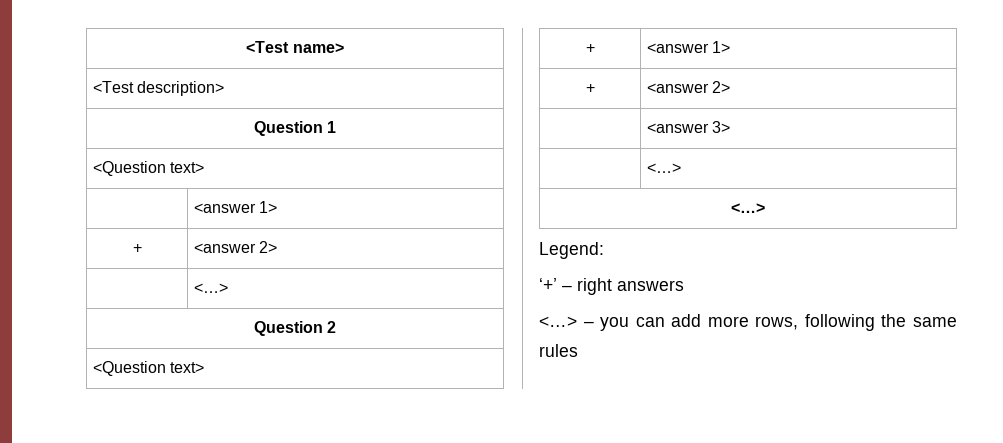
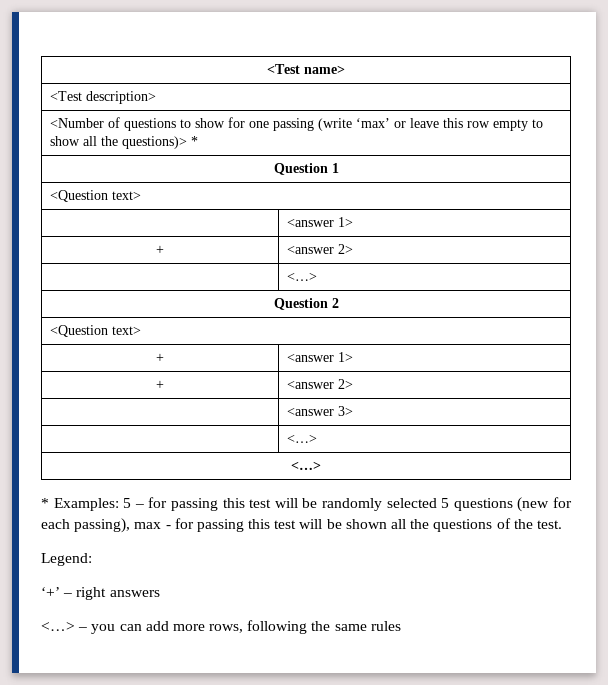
+ <Number of questions to show for one passing (write ‘max’ or leave this row empty to show all the questions)> *
+ * Examples: 5 – for passing this test will be randomly selected 5 questions (new for each passing), max - for passing this test will be shown all the questions of the test.

